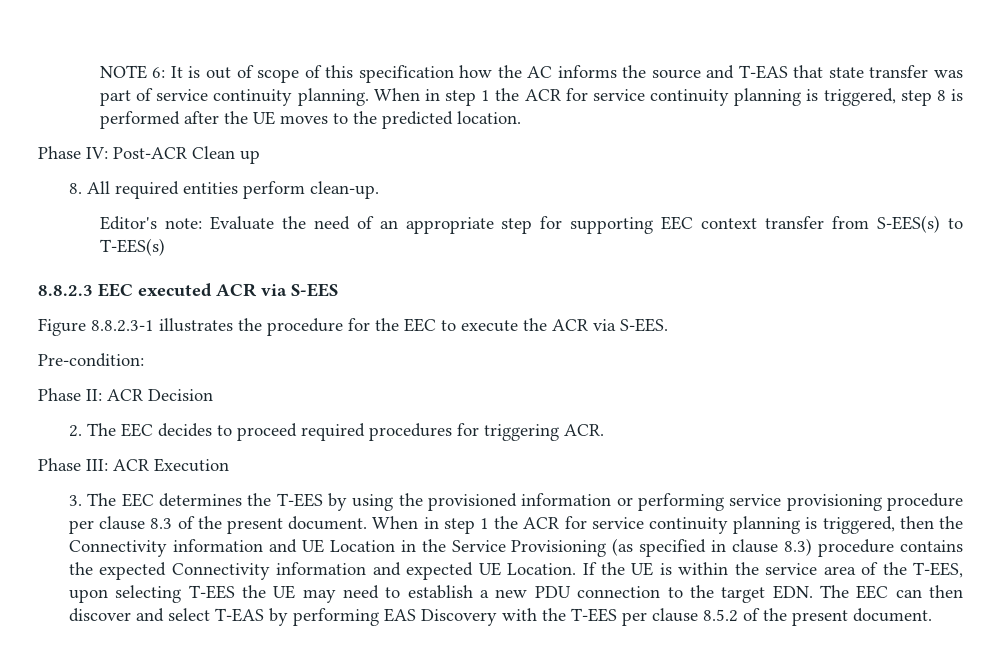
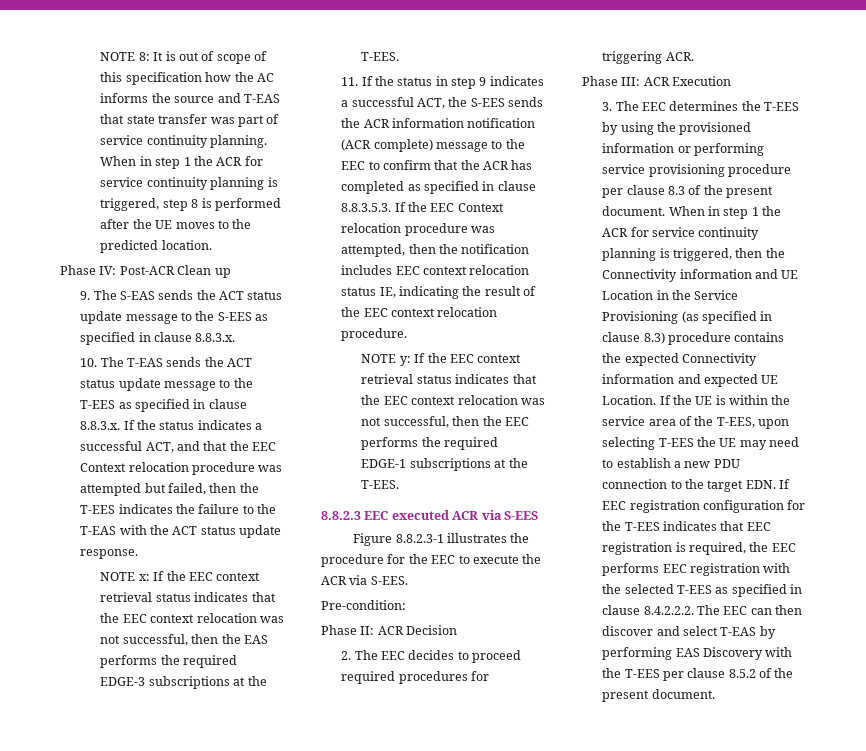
- NOTE 6: It is out of scope of this specification how the AC informs the source and T-EAS that state transfer was part of service continuity planning.
+ NOTE 8: It is out of scope of this specification how the AC informs the source and T-EAS that state transfer was part of service continuity planning.
- 8. All required entities perform clean-up.
- Editor's note: Evaluate the need of an appropriate step for supporting EEC context transfer from S-EES(s) to T-EES(s)
+ 9. The S-EAS sends the ACT status update message to the S-EES as specified in clause 8.8.3.x.
+ 10. The T-EAS sends the ACT status update message to the T-EES as specified in clause 8.8.3.x. If the status indicates a successful ACT, and that the EEC Context relocation procedure was attempted but failed, then the T-EES indicates the failure to the T-EAS with the ACT status update response.
+ NOTE x: If the EEC context retrieval status indicates that the EEC context relocation was not successful, then the EAS performs the required EDGE-3 subscriptions at the T-EES.
+ 11. If the status in step 9 indicates a successful ACT, the S-EES sends the ACR information notification (ACR complete) message to the EEC to confirm that the ACR has completed as specified in clause 8.8.3.5.3. If the EEC Context relocation procedure was attempted, then the notification includes EEC context relocation status IE, indicating the result of the EEC context relocation procedure.
+ NOTE y: If the EEC context retrieval status indicates that the EEC context relocation was not successful, then the EEC performs the required EDGE-1 subscriptions at the T-EES.
- If the UE is within the service area of the T-EES, upon selecting T-EES the UE may need to establish a new PDU connection to the target EDN. The EEC can then discover and select T-EAS by performing EAS Discovery with the T-EES per clause 8.5.2 of the present document.
+ If the UE is within the service area of the T-EES, upon selecting T-EES the UE may need to establish a new PDU connection to the target EDN. If EEC registration configuration for the T-EES indicates that EEC registration is required, the EEC performs EEC registration with the selected T-EES as specified in clause 8.4.2.2.2. The EEC can then discover and select T-EAS by performing EAS Discovery with the T-EES per clause 8.5.2 of the present document.

